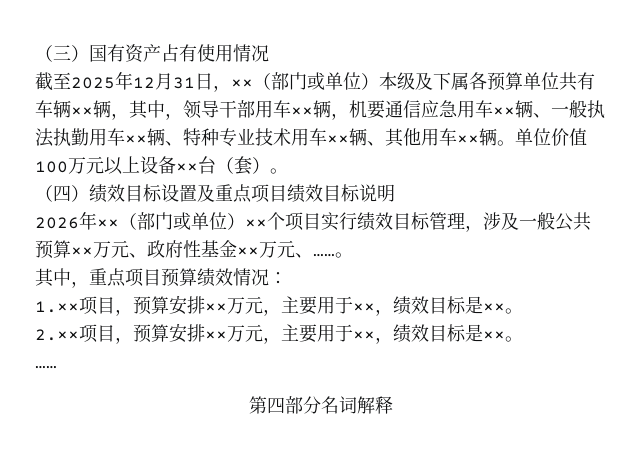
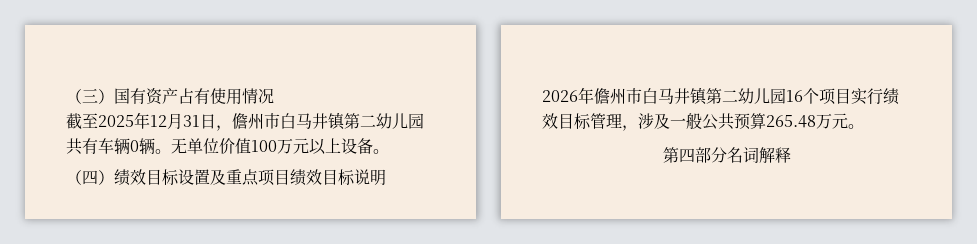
- 截至2025年12月31日，××（部门或单位）本级及下属各预算单位共有车辆××辆，其中，领导干部用车××辆，机要通信应急用车××辆、一般执法执勤用车××辆、特种专业技术用车××辆、其他用车××辆。单位价值100万元以上设备××台（套）。
+ 截至2025年12月31日，儋州市白马井镇第二幼儿园共有车辆0辆。无单位价值100万元以上设备。
- 2026年××（部门或单位）××个项目实行绩效目标管理，涉及一般公共预算××万元、政府性基金××万元、……。
- 其中，重点项目预算绩效情况：
- 1.××项目，预算安排××万元，主要用于××，绩效目标是××。
- 2.××项目，预算安排××万元，主要用于××，绩效目标是××。
- ……
+ 2026年儋州市白马井镇第二幼儿园16个项目实行绩效目标管理，涉及一般公共预算265.48万元。

